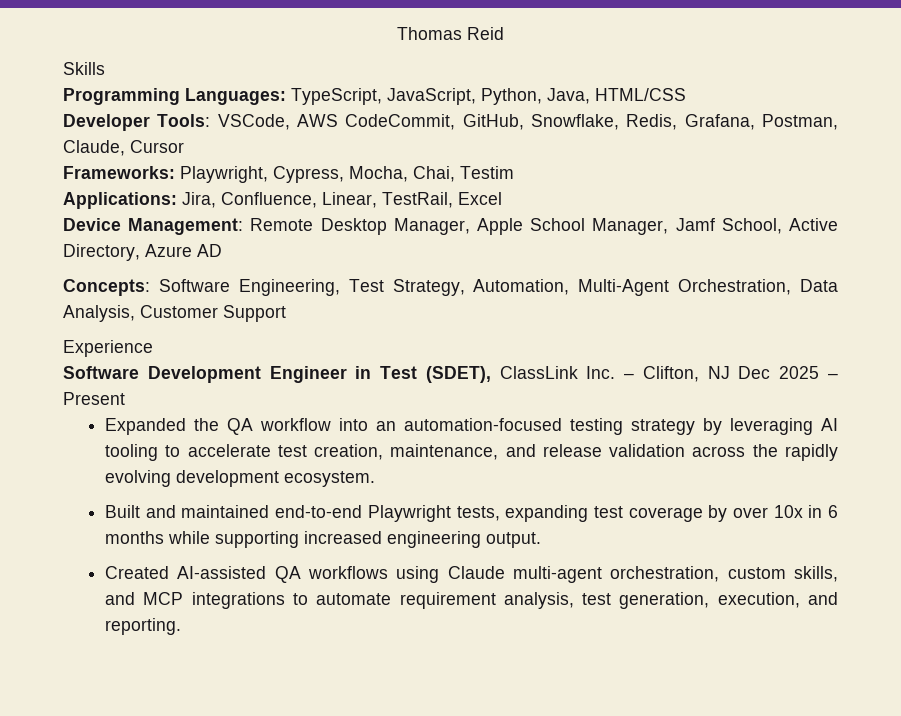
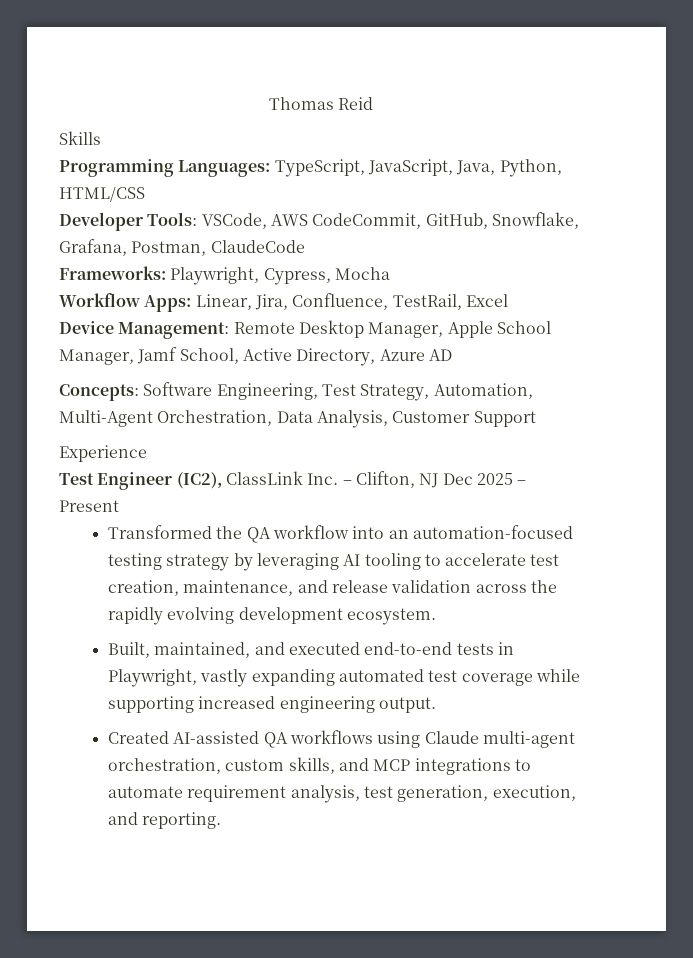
- Programming Languages: TypeScript, JavaScript, Python, Java, HTML/CSS
+ Programming Languages: TypeScript, JavaScript, Java, Python, HTML/CSS
- Developer Tools: VSCode, AWS CodeCommit, GitHub, Snowflake, Redis, Grafana, Postman, Claude, Cursor
+ Developer Tools: VSCode, AWS CodeCommit, GitHub, Snowflake, Grafana, Postman, ClaudeCode
- Frameworks: Playwright, Cypress, Mocha, Chai, Testim
- Applications: Jira, Confluence, Linear, TestRail, Excel
+ Frameworks: Playwright, Cypress, Mocha
+ Workflow Apps: Linear, Jira, Confluence, TestRail, Excel
- Software Development Engineer in Test (SDET), ClassLink Inc. – Clifton, NJ Dec 2025 – Present
+ Test Engineer (IC2), ClassLink Inc. – Clifton, NJ Dec 2025 – Present
- Expanded the QA workflow into an automation-focused testing strategy by leveraging AI tooling to accelerate test creation, maintenance, and release validation across the rapidly evolving development ecosystem.
+ Transformed the QA workflow into an automation-focused testing strategy by leveraging AI tooling to accelerate test creation, maintenance, and release validation across the rapidly evolving development ecosystem.
- Built and maintained end-to-end Playwright tests, expanding test coverage by over 10x in 6 months while supporting increased engineering output.
+ Built, maintained, and executed end-to-end tests in Playwright, vastly expanding automated test coverage while supporting increased engineering output.

